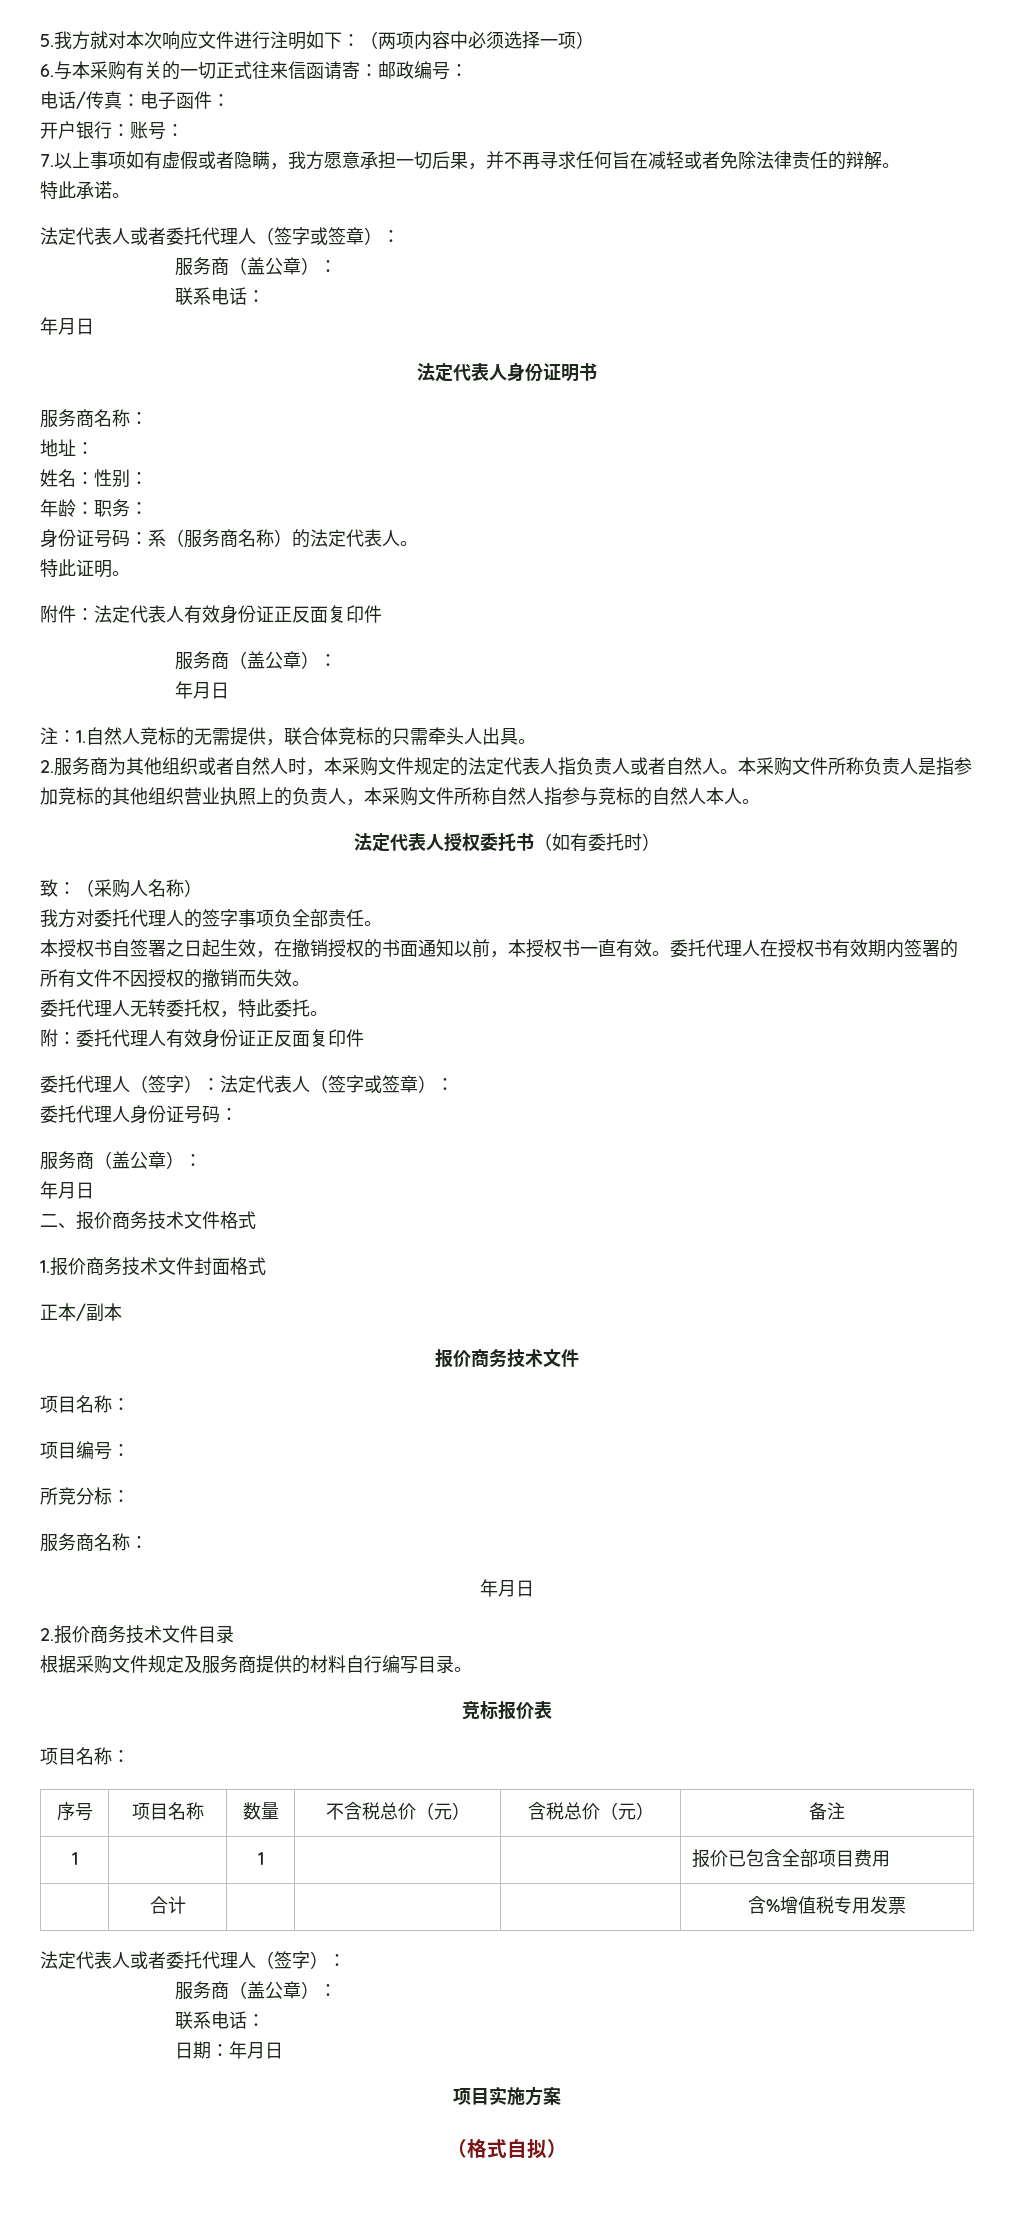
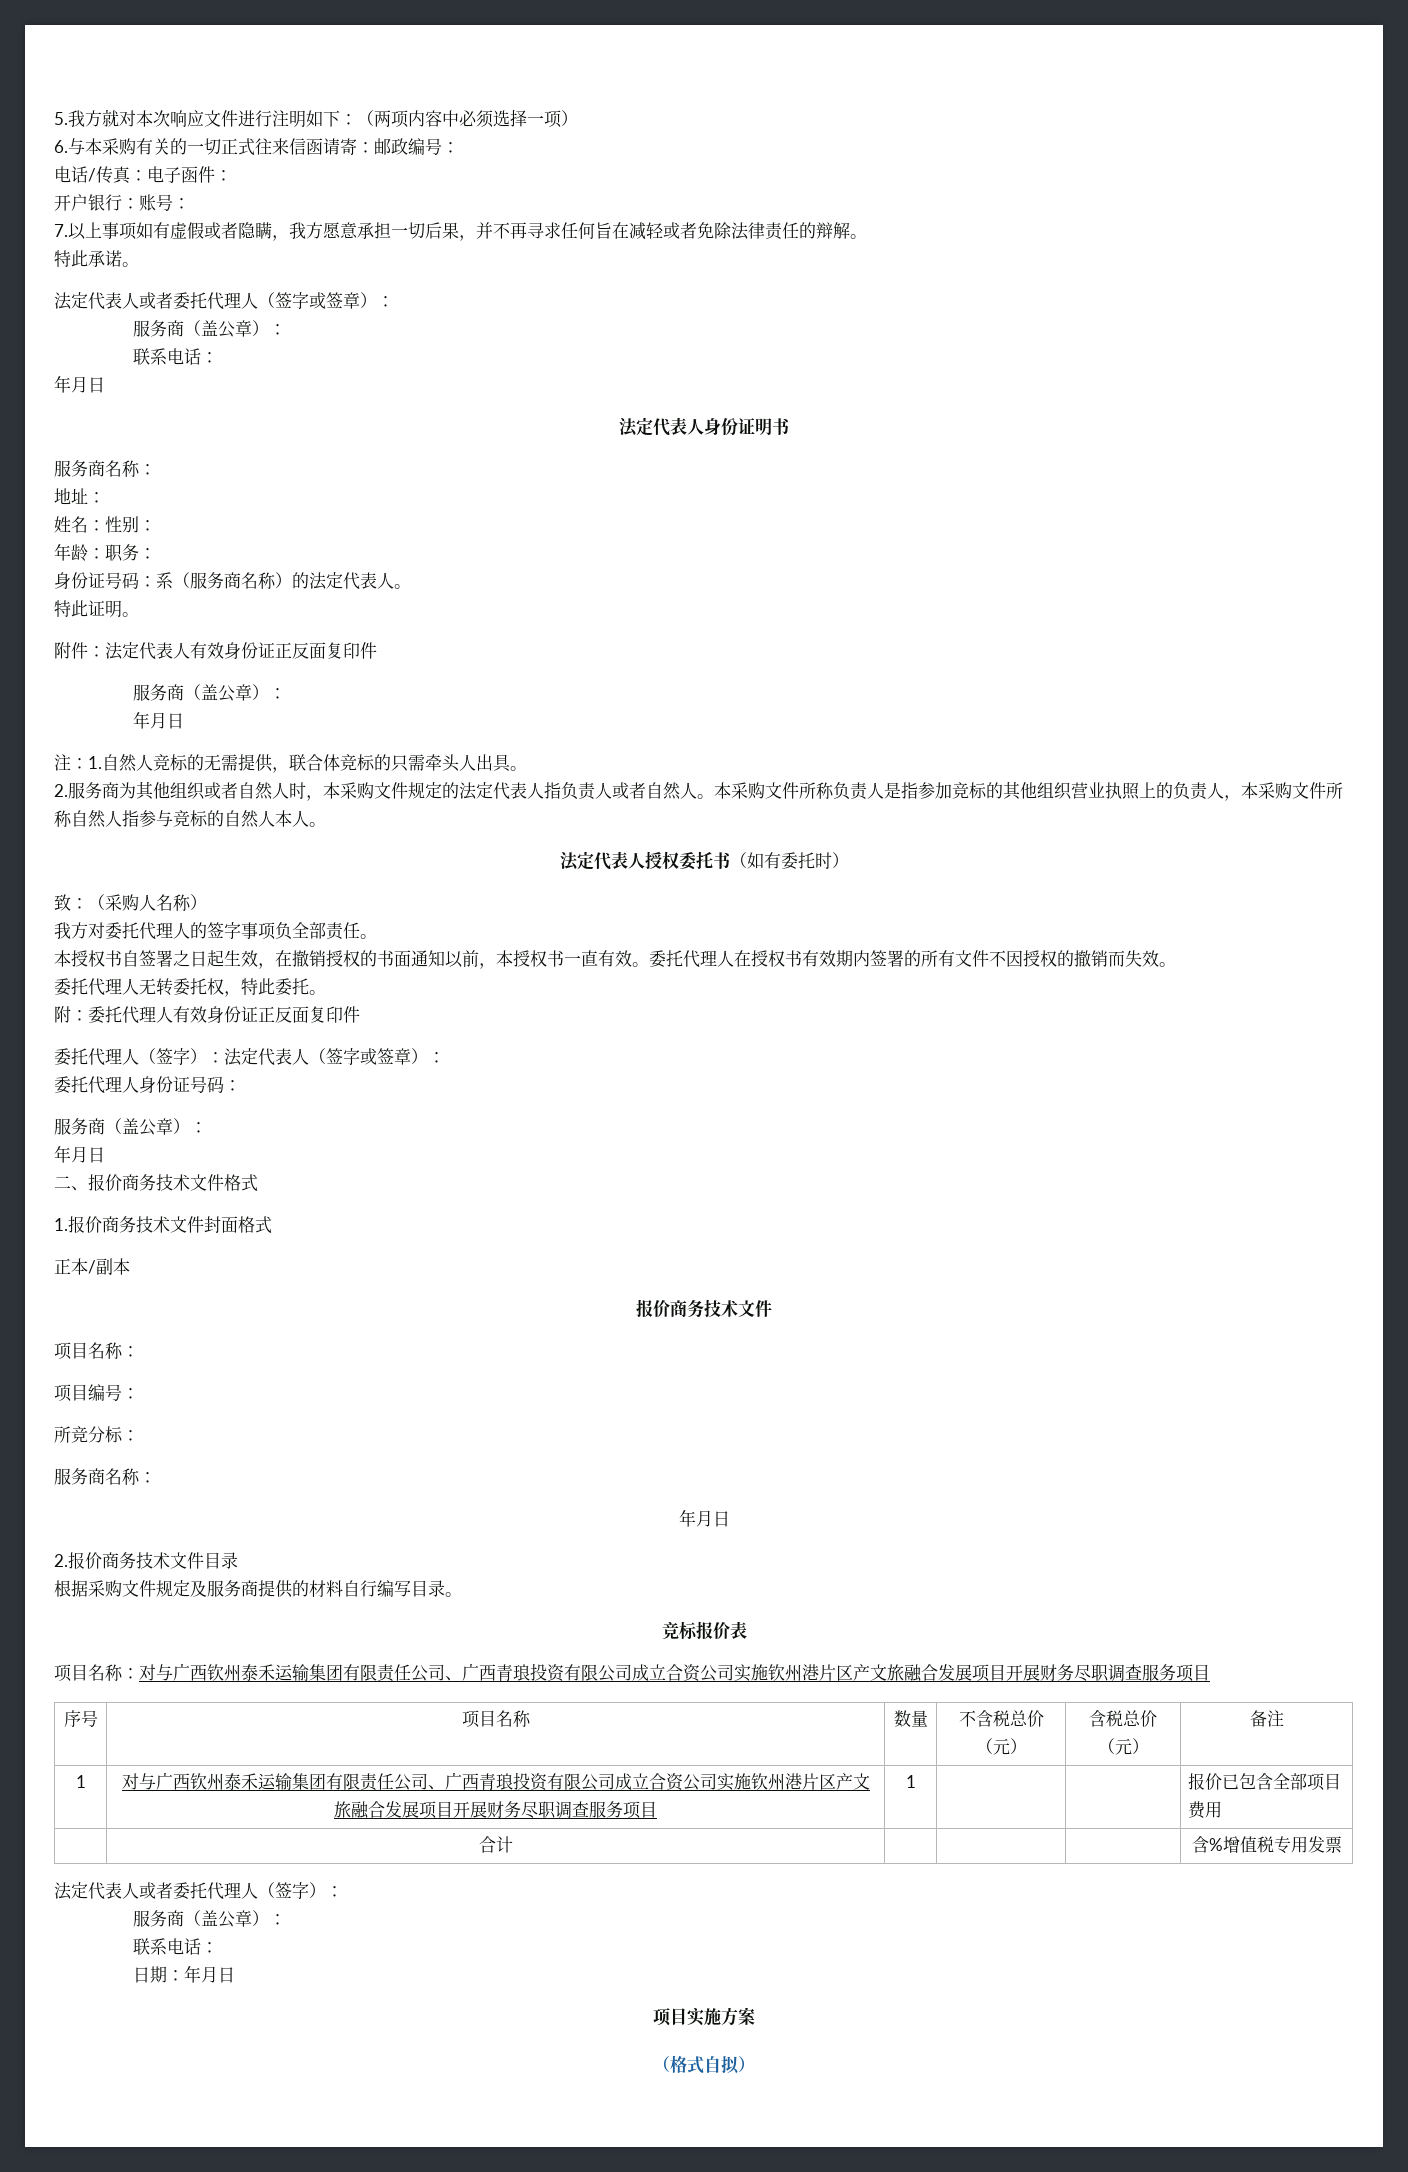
  竞标报价表
- 项目名称：
+ 项目名称：对与广西钦州泰禾运输集团有限责任公司、广西青琅投资有限公司成立合资公司实施钦州港片区产文旅融合发展项目开展财务尽职调查服务项目
- 1 | | 1 | | | 报价已包含全部项目费用
+ 1 | 对与广西钦州泰禾运输集团有限责任公司、广西青琅投资有限公司成立合资公司实施钦州港片区产文旅融合发展项目开展财务尽职调查服务项目 | 1 | | | 报价已包含全部项目费用

